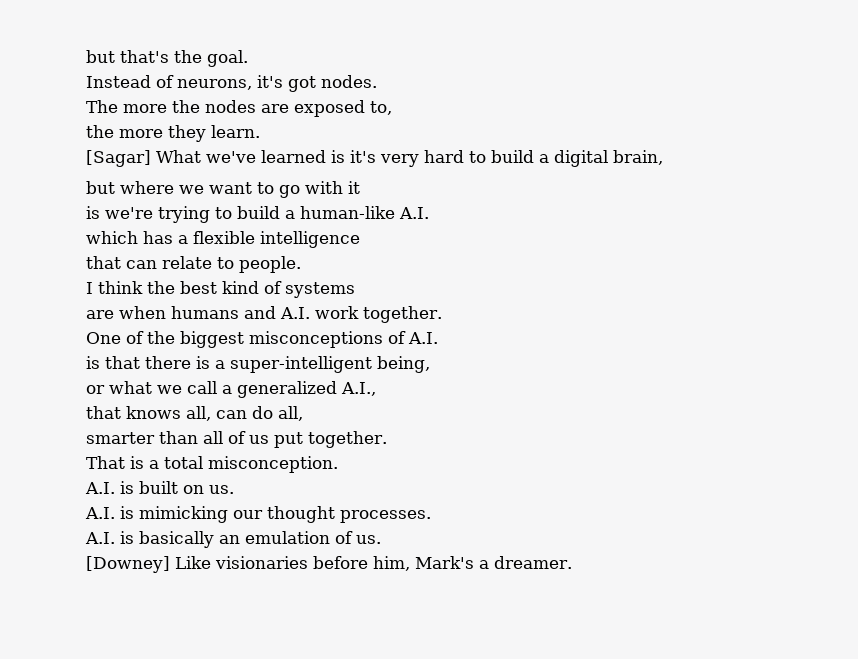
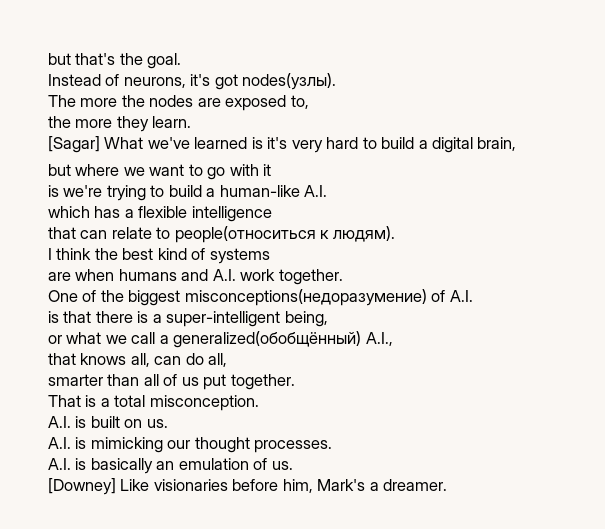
- Instead of neurons, it's got nodes.
+ Instead of neurons, it's got nodes(узлы).
- that can relate to people.
+ that can relate to people(относиться к людям).
- One of the biggest misconceptions of A.I.
+ One of the biggest misconceptions(недоразумение) of A.I.
- or what we call a generalized A.I.,
+ or what we call a generalized(обобщённый) A.I.,

